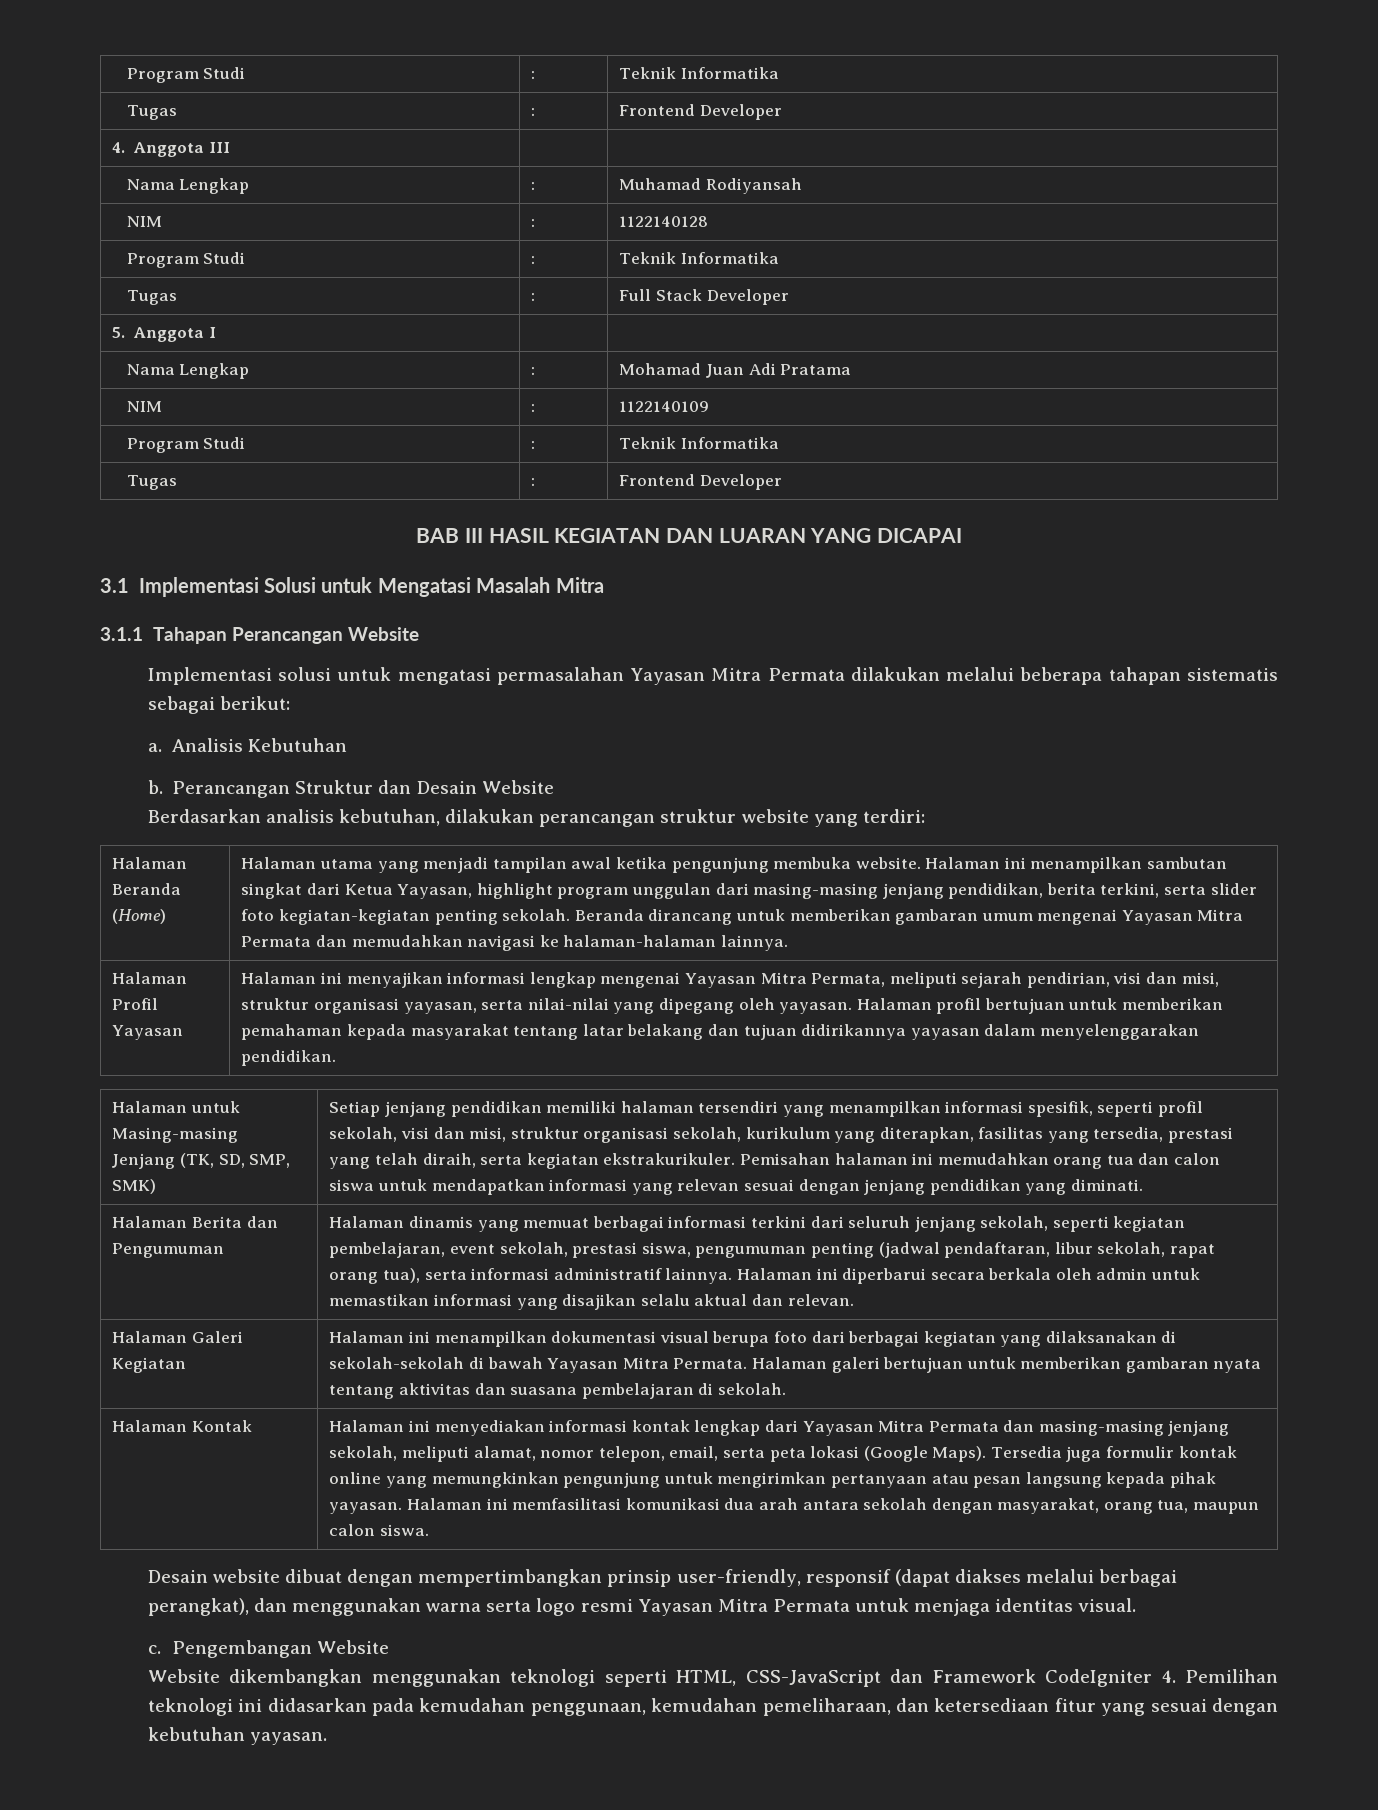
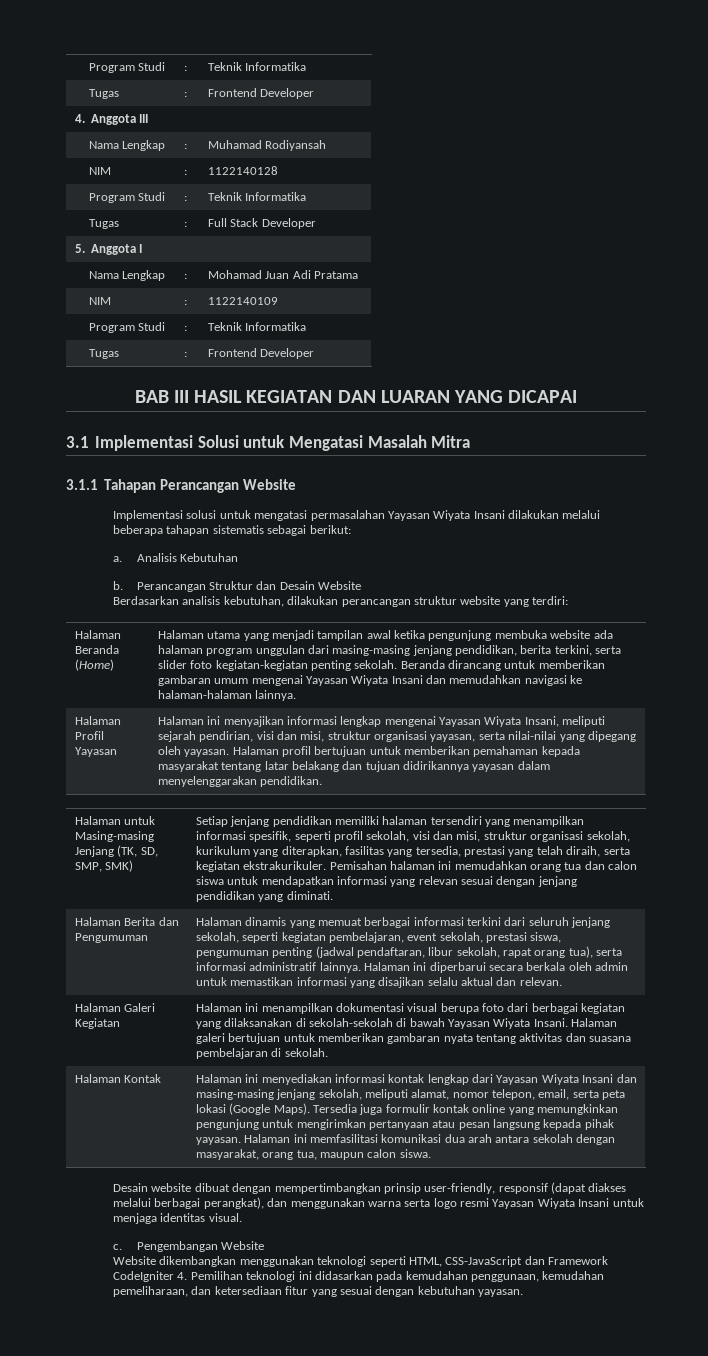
- Implementasi solusi untuk mengatasi permasalahan Yayasan Mitra Permata dilakukan melalui beberapa tahapan sistematis sebagai berikut:
+ Implementasi solusi untuk mengatasi permasalahan Yayasan Wiyata Insani dilakukan melalui beberapa tahapan sistematis sebagai berikut:
- Halaman utama yang menjadi tampilan awal ketika pengunjung membuka website. Halaman ini menampilkan sambutan singkat dari Ketua Yayasan, highlight program unggulan dari masing-masing jenjang pendidikan, berita terkini, serta slider foto kegiatan-kegiatan penting sekolah.
+ Halaman utama yang menjadi tampilan awal ketika pengunjung membuka website ada halaman program unggulan dari masing-masing jenjang pendidikan, berita terkini, serta slider foto kegiatan-kegiatan penting sekolah.
- Beranda dirancang untuk memberikan gambaran umum mengenai Yayasan Mitra Permata dan memudahkan navigasi ke halaman-halaman lainnya.
+ Beranda dirancang untuk memberikan gambaran umum mengenai Yayasan Wiyata Insani dan memudahkan navigasi ke halaman-halaman lainnya.
- Halaman ini menyajikan informasi lengkap mengenai Yayasan Mitra Permata, meliputi sejarah pendirian, visi dan misi, struktur organisasi yayasan, serta nilai-nilai yang dipegang oleh yayasan.
+ Halaman ini menyajikan informasi lengkap mengenai Yayasan Wiyata Insani, meliputi sejarah pendirian, visi dan misi, struktur organisasi yayasan, serta nilai-nilai yang dipegang oleh yayasan.
- Halaman Galeri Kegiatan | Halaman ini menampilkan dokumentasi visual berupa foto dari berbagai kegiatan yang dilaksanakan di sekolah-sekolah di bawah Yayasan Mitra Permata. Halaman galeri bertujuan untuk memberikan gambaran nyata tentang aktivitas dan suasana pembelajaran di sekolah.
+ Halaman Galeri Kegiatan | Halaman ini menampilkan dokumentasi visual berupa foto dari berbagai kegiatan yang dilaksanakan di sekolah-sekolah di bawah Yayasan Wiyata Insani. Halaman galeri bertujuan untuk memberikan gambaran nyata tentang aktivitas dan suasana pembelajaran di sekolah.
- Halaman ini menyediakan informasi kontak lengkap dari Yayasan Mitra Permata dan masing-masing jenjang sekolah, meliputi alamat, nomor telepon, email, serta peta lokasi (Google Maps).
+ Halaman ini menyediakan informasi kontak lengkap dari Yayasan Wiyata Insani dan masing-masing jenjang sekolah, meliputi alamat, nomor telepon, email, serta peta lokasi (Google Maps).
- Desain website dibuat dengan mempertimbangkan prinsip user-friendly, responsif (dapat diakses melalui berbagai perangkat), dan menggunakan warna serta logo resmi Yayasan Mitra Permata untuk menjaga identitas visual.
+ Desain website dibuat dengan mempertimbangkan prinsip user-friendly, responsif (dapat diakses melalui berbagai perangkat), dan menggunakan warna serta logo resmi Yayasan Wiyata Insani untuk menjaga identitas visual.

